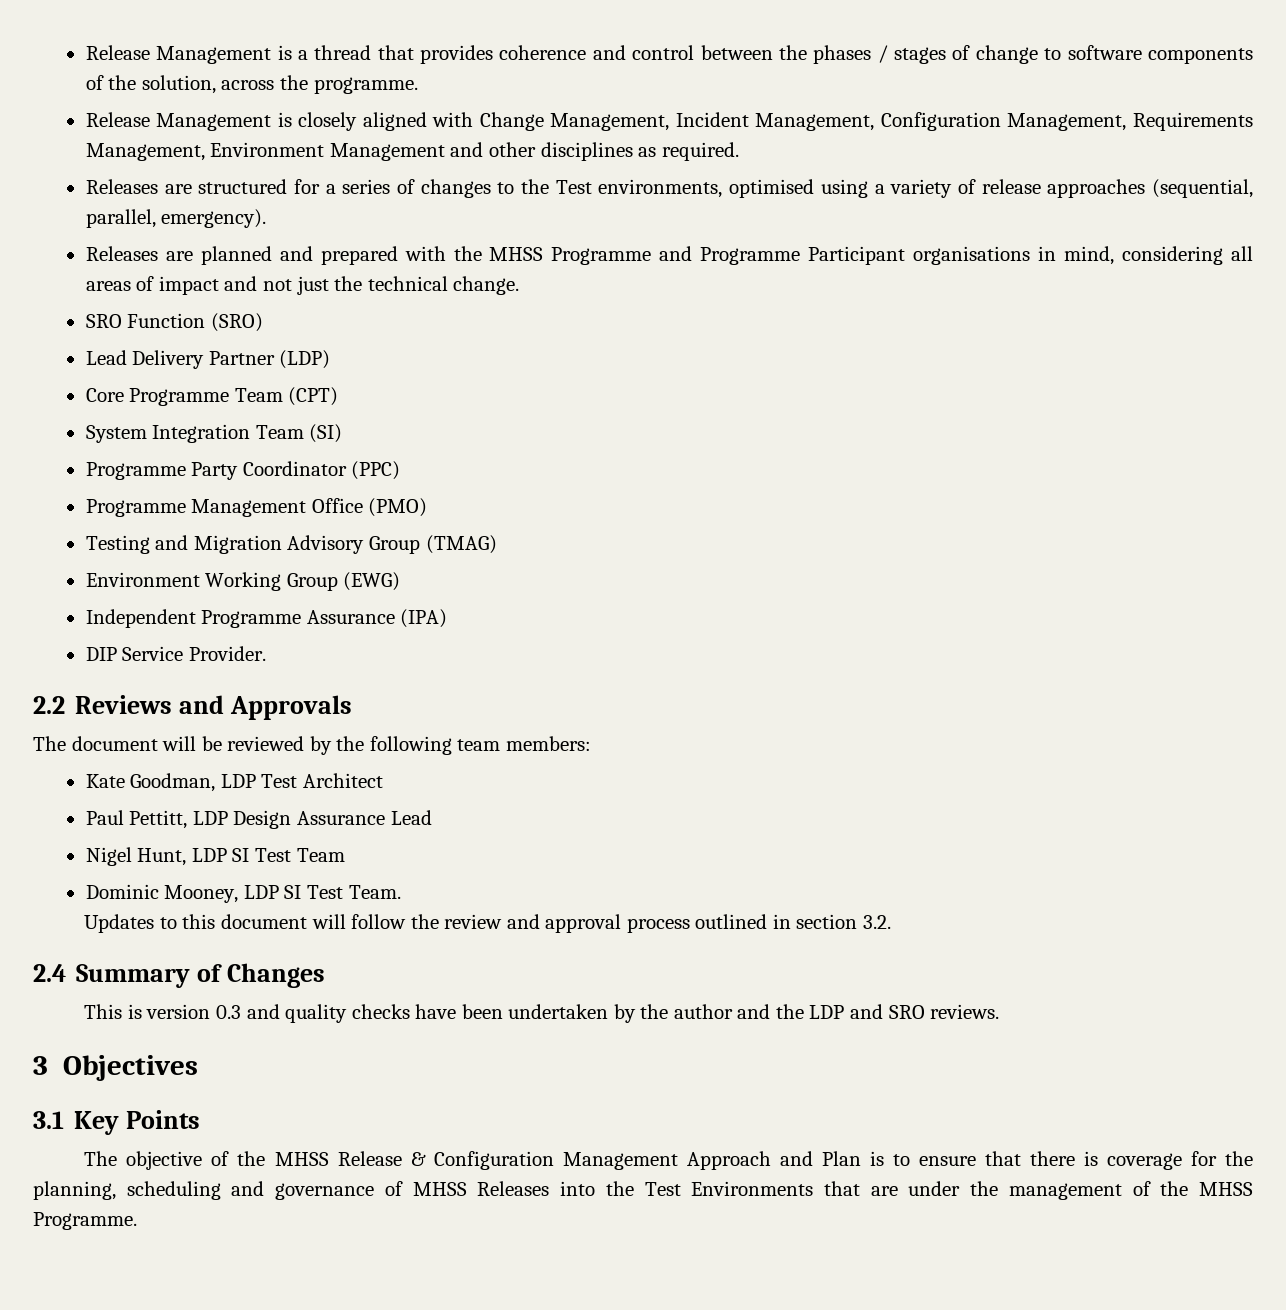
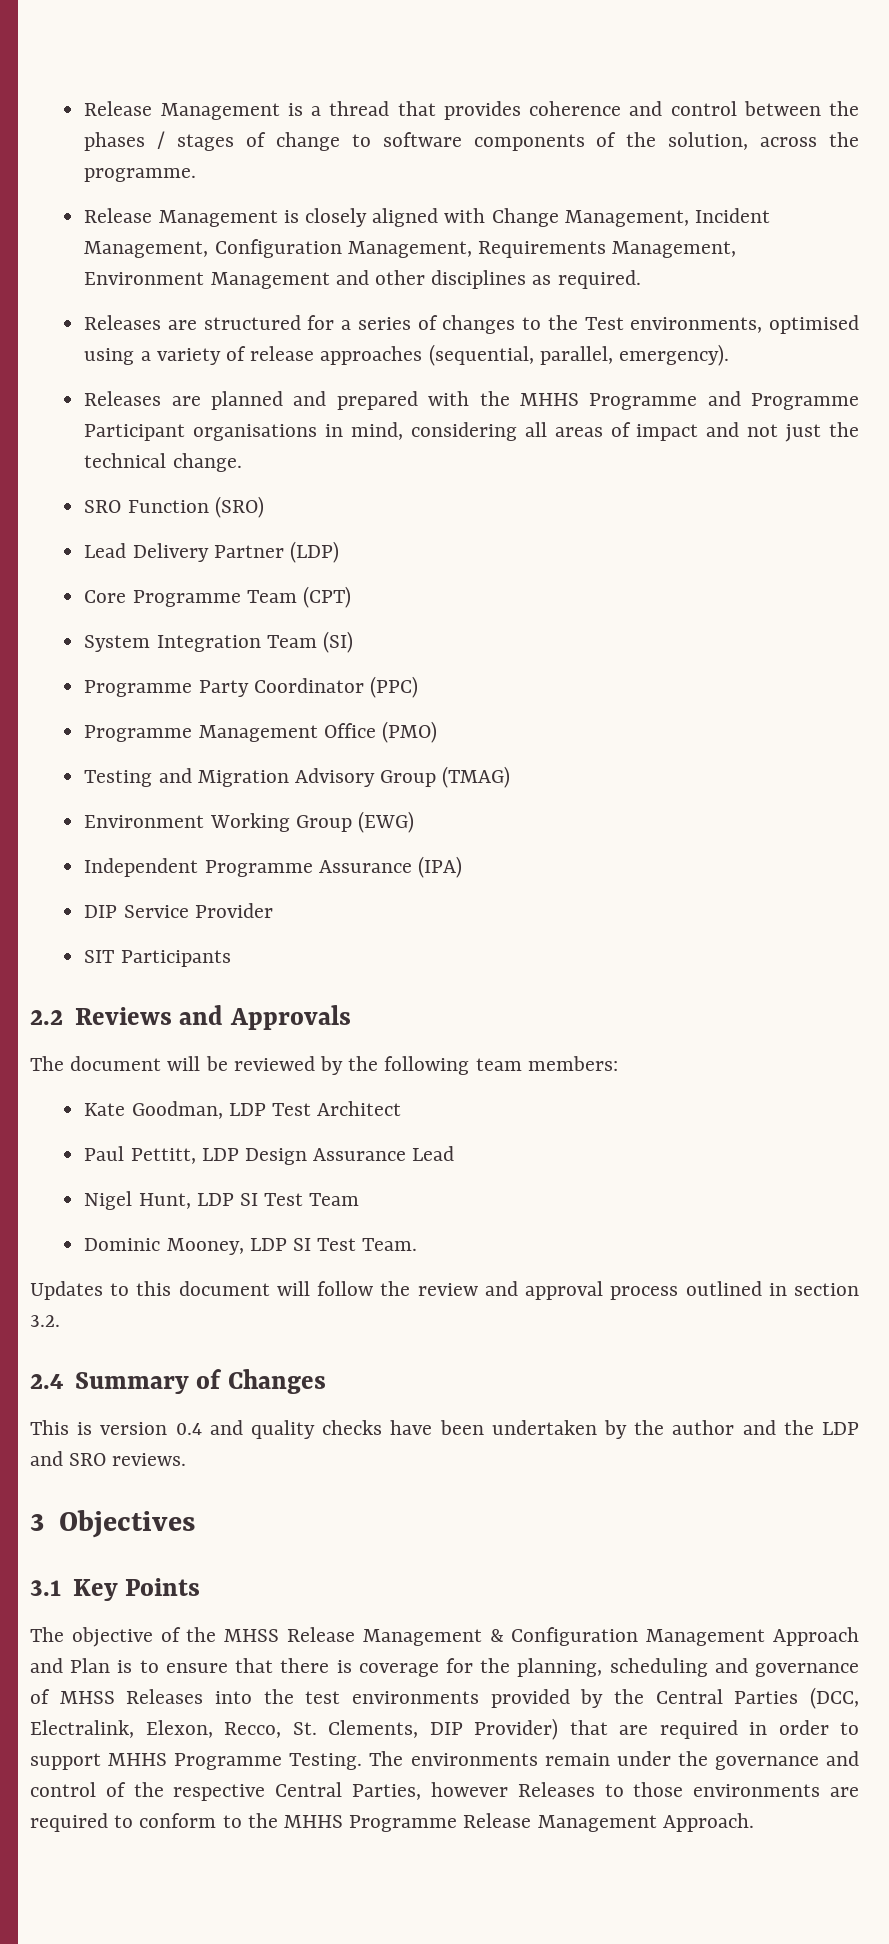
- Releases are planned and prepared with the MHSS Programme and Programme Participant organisations in mind, considering all areas of impact and not just the technical change.
+ Releases are planned and prepared with the MHHS Programme and Programme Participant organisations in mind, considering all areas of impact and not just the technical change.
- DIP Service Provider.
+ DIP Service Provider
+ SIT Participants
- This is version 0.3 and quality checks have been undertaken by the author and the LDP and SRO reviews.
+ This is version 0.4 and quality checks have been undertaken by the author and the LDP and SRO reviews.
- The objective of the MHSS Release & Configuration Management Approach and Plan is to ensure that there is coverage for the planning, scheduling and governance of MHSS Releases into the Test Environments that are under the management of the MHSS Programme.
+ The objective of the MHSS Release Management & Configuration Management Approach and Plan is to ensure that there is coverage for the planning, scheduling and governance of MHSS Releases into the test environments provided by the Central Parties (DCC, Electralink, Elexon, Recco, St. Clements, DIP Provider) that are required in order to support MHHS Programme Testing. The environments remain under the governance and control of the respective Central Parties, however Releases to those environments are required to conform to the MHHS Programme Release Management Approach.

